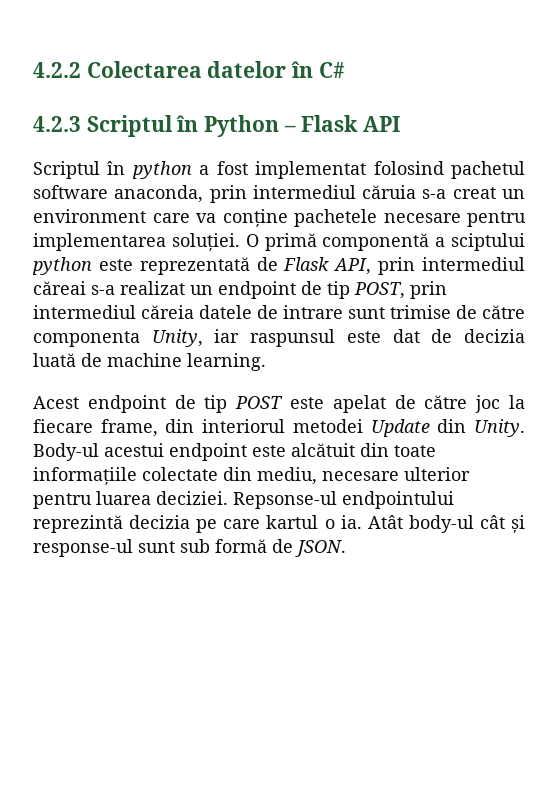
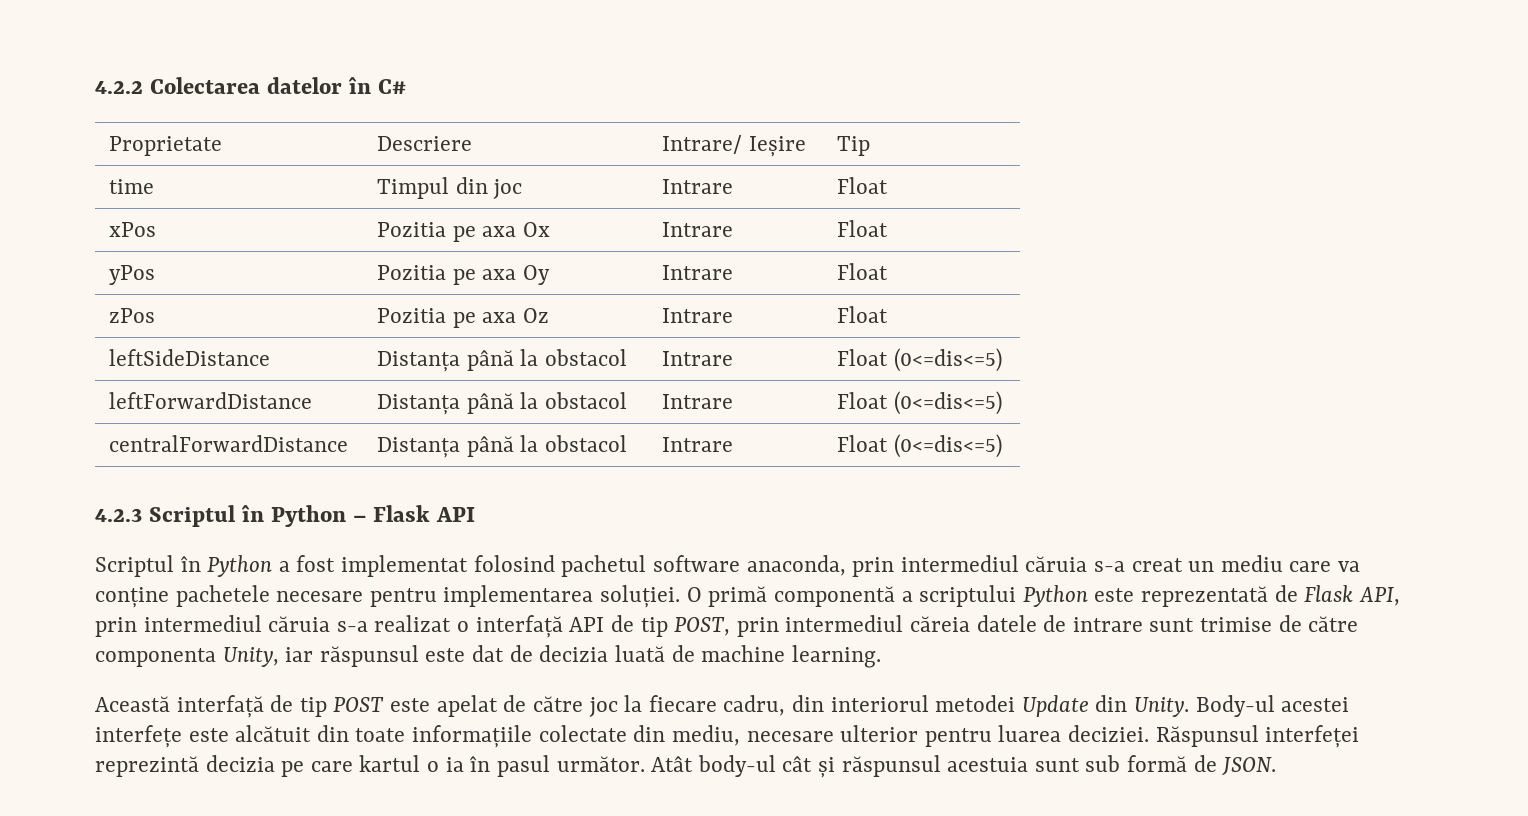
+ Proprietate | Descriere | Intrare/ Ieșire | Tip
+ time | Timpul din joc | Intrare | Float
+ xPos | Pozitia pe axa Ox | Intrare | Float
+ yPos | Pozitia pe axa Oy | Intrare | Float
+ zPos | Pozitia pe axa Oz | Intrare | Float
+ leftSideDistance | Distanța până la obstacol | Intrare | Float (0<=dis<=5)
+ leftForwardDistance | Distanța până la obstacol | Intrare | Float (0<=dis<=5)
+ centralForwardDistance | Distanța până la obstacol | Intrare | Float (0<=dis<=5)
- Scriptul în python a fost implementat folosind pachetul software anaconda, prin intermediul căruia s-a creat un environment care va conține pachetele necesare pentru implementarea soluției.
+ Scriptul în Python a fost implementat folosind pachetul software anaconda, prin intermediul căruia s-a creat un mediu care va conține pachetele necesare pentru implementarea soluției.
- O primă componentă a sciptului python este reprezentată de Flask API, prin intermediul căreai s-a realizat un endpoint de tip POST, prin intermediul căreia datele de intrare sunt trimise de către componenta Unity, iar raspunsul este dat de decizia luată de machine learning.
+ O primă componentă a scriptului Python este reprezentată de Flask API, prin intermediul căruia s-a realizat o interfață API de tip POST, prin intermediul căreia datele de intrare sunt trimise de către componenta Unity, iar răspunsul este dat de decizia luată de machine learning.
- Acest endpoint de tip POST este apelat de către joc la fiecare frame, din interiorul metodei Update din Unity.
+ Această interfață de tip POST este apelat de către joc la fiecare cadru, din interiorul metodei Update din Unity.
- Body-ul acestui endpoint este alcătuit din toate informațiile colectate din mediu, necesare ulterior pentru luarea deciziei.
+ Body-ul acestei interfețe este alcătuit din toate informațiile colectate din mediu, necesare ulterior pentru luarea deciziei.
- Repsonse-ul endpointului reprezintă decizia pe care kartul o ia.
+ Răspunsul interfeței reprezintă decizia pe care kartul o ia în pasul următor.
- Atât body-ul cât și response-ul sunt sub formă de JSON.
+ Atât body-ul cât și răspunsul acestuia sunt sub formă de JSON.

